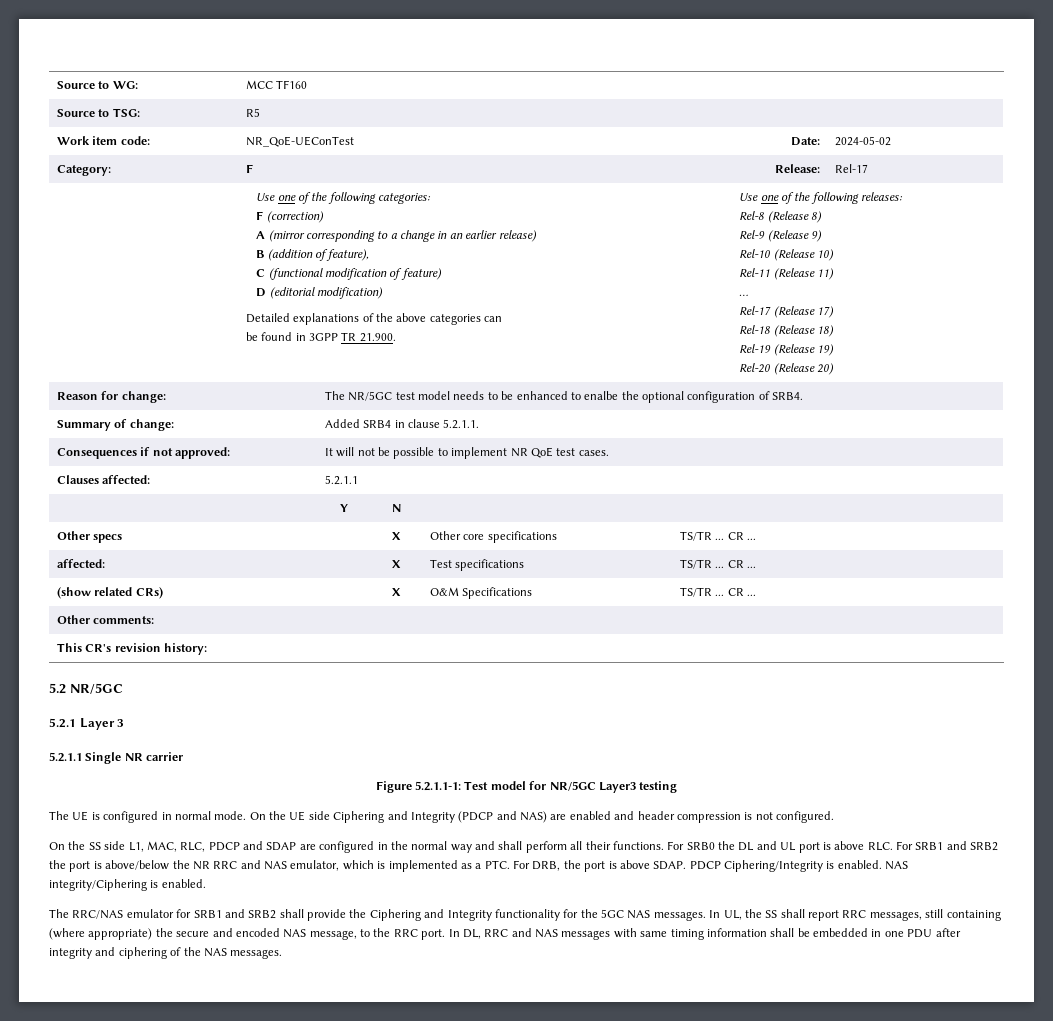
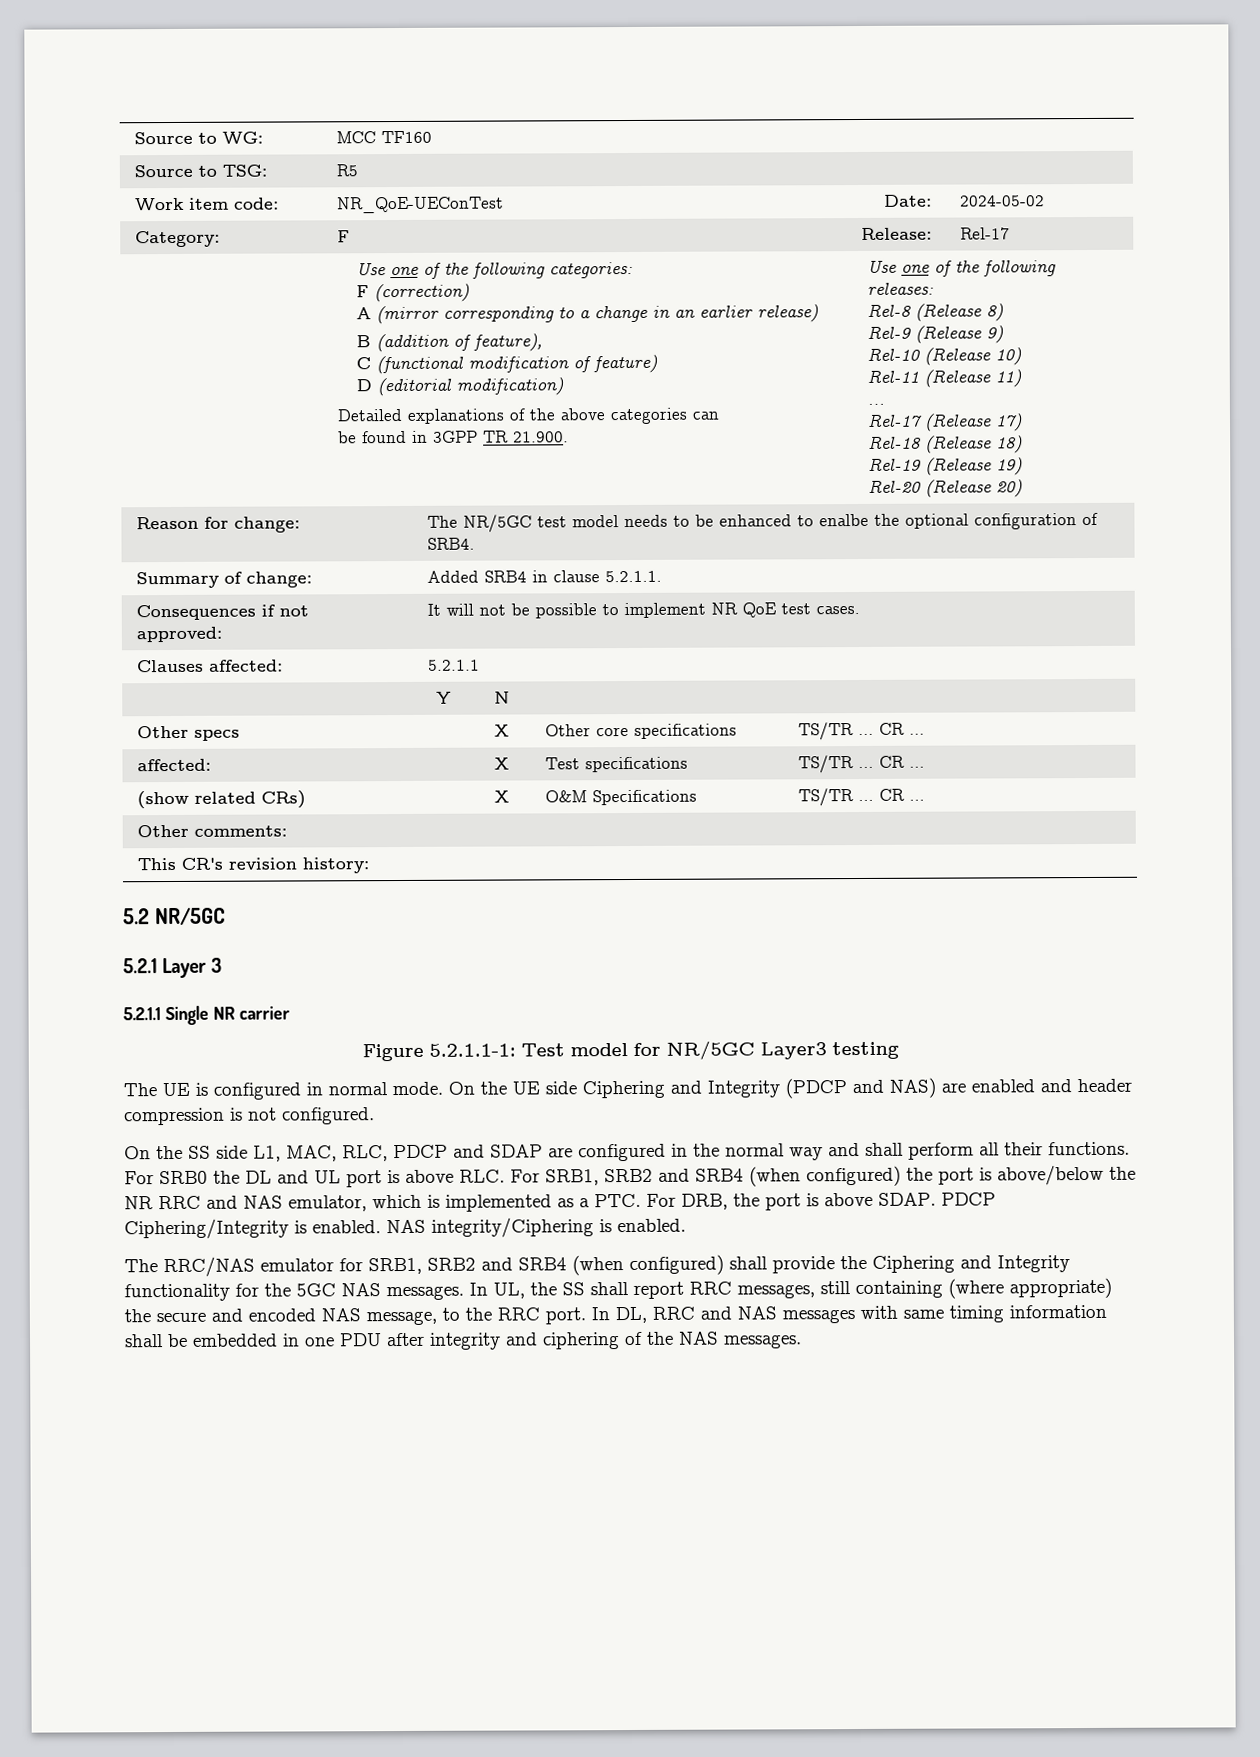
- For SRB0 the DL and UL port is above RLC. For SRB1 and SRB2 the port is above/below the NR RRC and NAS emulator, which is implemented as a PTC. For DRB, the port is above SDAP.
+ For SRB0 the DL and UL port is above RLC. For SRB1, SRB2 and SRB4 (when configured) the port is above/below the NR RRC and NAS emulator, which is implemented as a PTC. For DRB, the port is above SDAP.
- The RRC/NAS emulator for SRB1 and SRB2 shall provide the Ciphering and Integrity functionality for the 5GC NAS messages.
+ The RRC/NAS emulator for SRB1, SRB2 and SRB4 (when configured) shall provide the Ciphering and Integrity functionality for the 5GC NAS messages.

